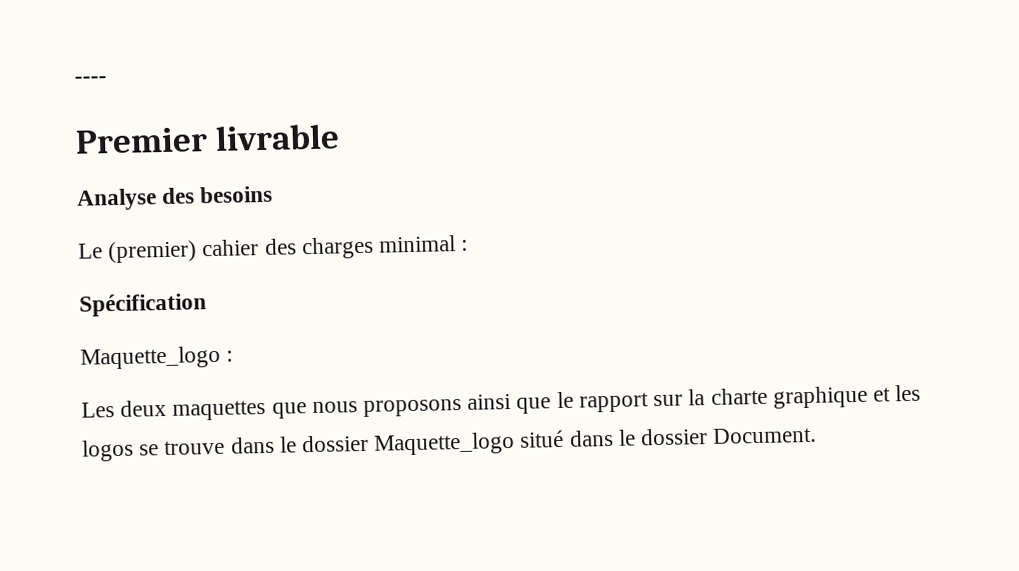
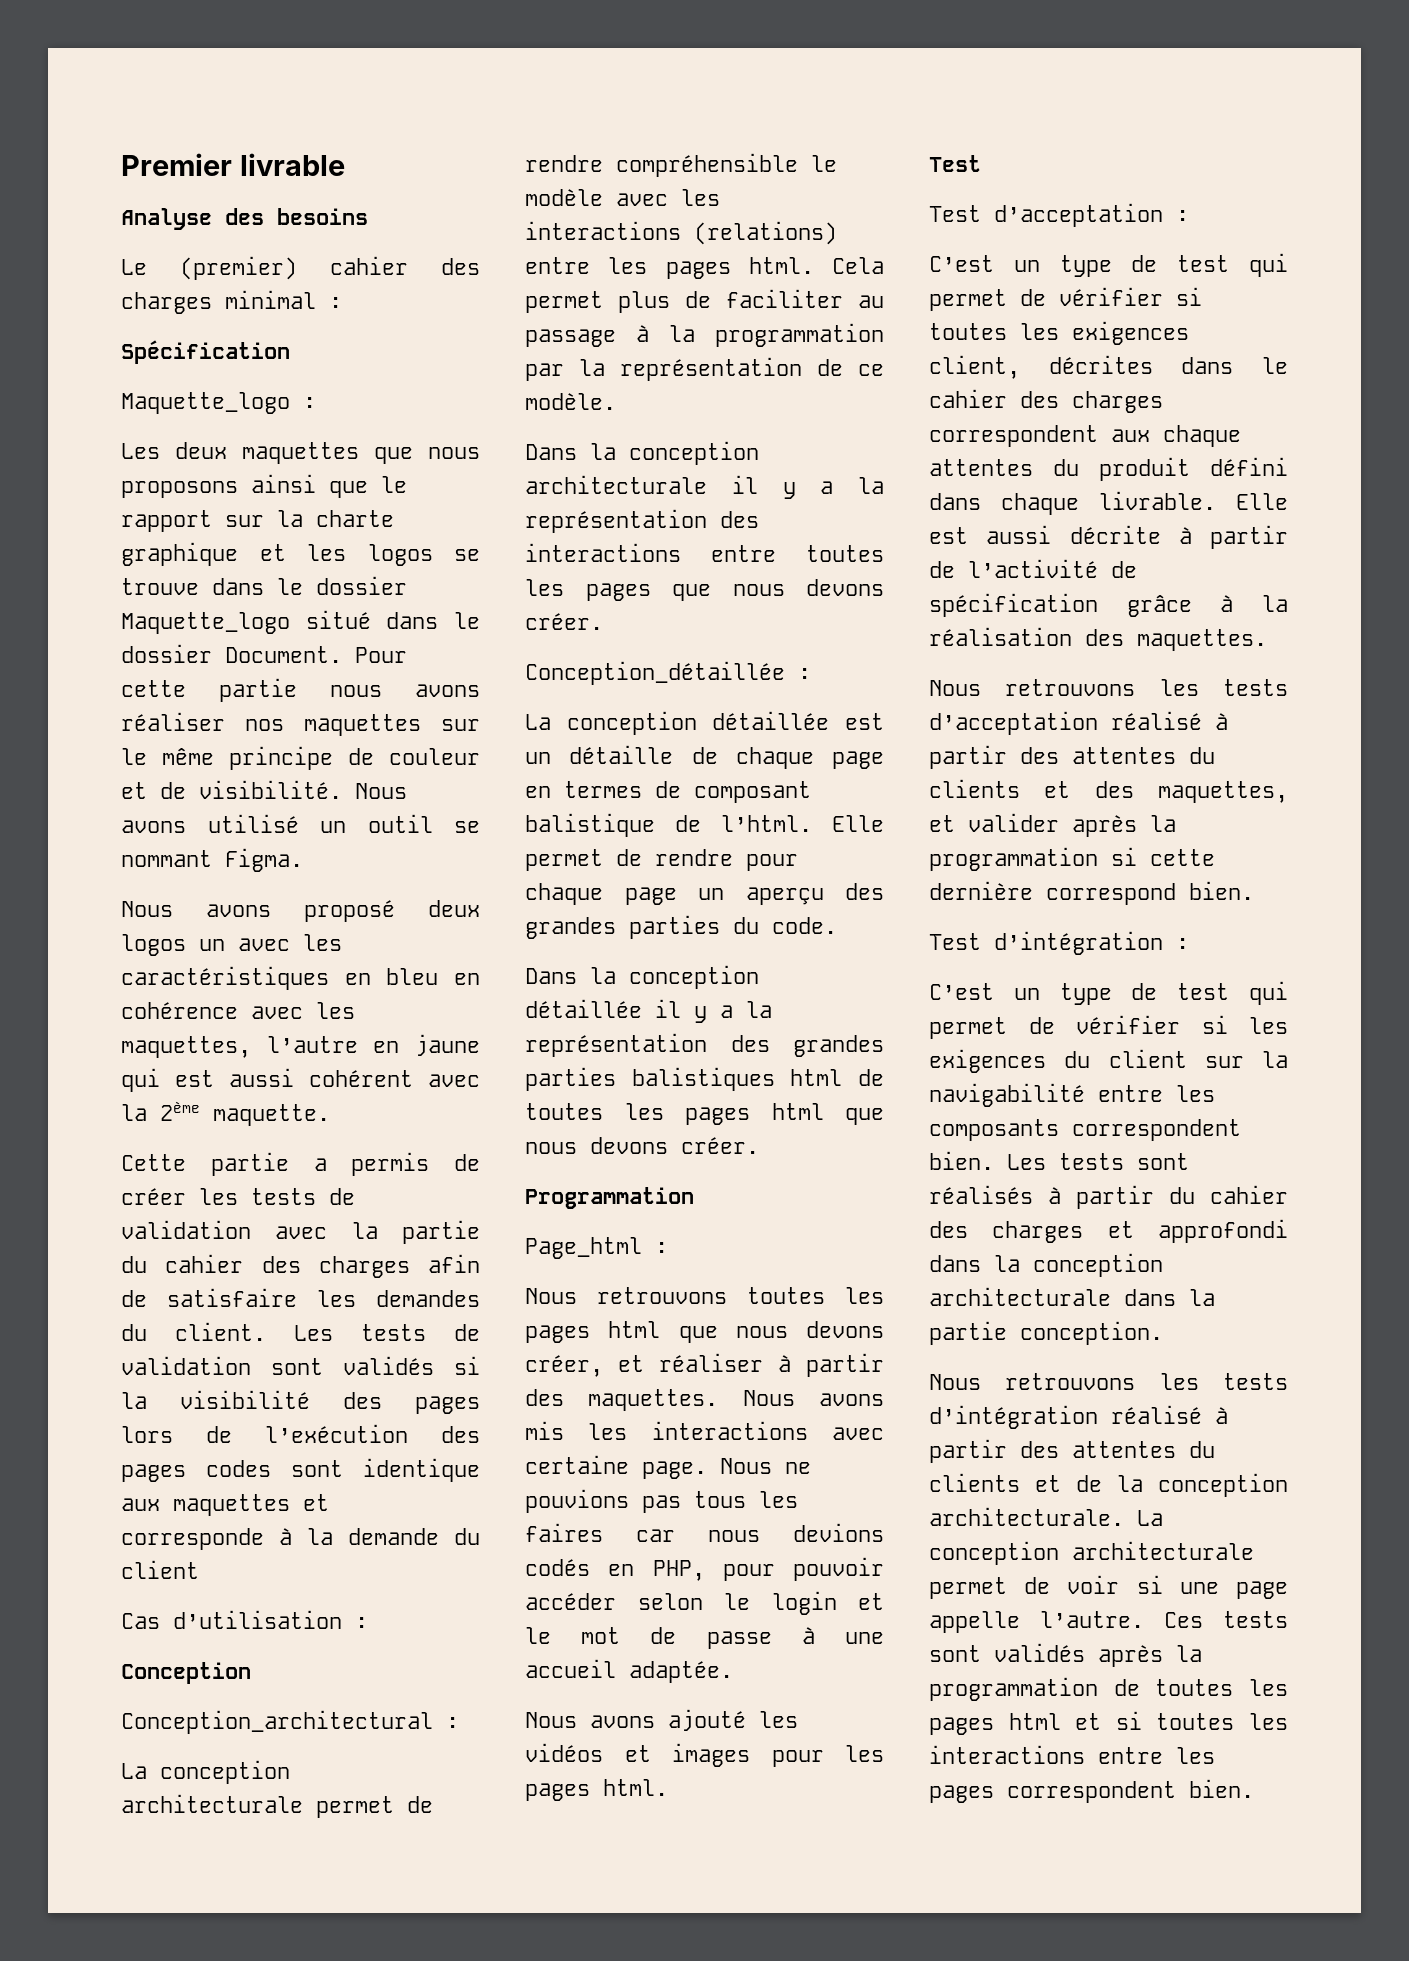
- ----
+ Pour cette partie nous avons réaliser nos maquettes sur le même principe de couleur et de visibilité. Nous avons utilisé un outil se nommant Figma.
+ Nous avons proposé deux logos un avec les caractéristiques en bleu en cohérence avec les maquettes, l’autre en jaune qui est aussi cohérent avec la 2ème maquette.
+ Cette partie a permis de créer les tests de validation avec la partie du cahier des charges afin de satisfaire les demandes du client. Les tests de validation sont validés si la visibilité des pages lors de l’exécution des pages codes sont identique aux maquettes et corresponde à la demande du client
+ Cas d’utilisation :
+ Conception
+ Conception_architectural :
+ La conception architecturale permet de rendre compréhensible le modèle avec les interactions (relations) entre les pages html. Cela permet plus de faciliter au passage à la programmation par la représentation de ce modèle.
+ Dans la conception architecturale il y a la représentation des interactions entre toutes les pages que nous devons créer.
+ Conception_détaillée :
+ La conception détaillée est un détaille de chaque page en termes de composant balistique de l’html. Elle permet de rendre pour chaque page un aperçu des grandes parties du code.
+ Dans la conception détaillée il y a la représentation des grandes parties balistiques html de toutes les pages html que nous devons créer.
+ Programmation
+ Page_html :
+ Nous retrouvons toutes les pages html que nous devons créer, et réaliser à partir des maquettes. Nous avons mis les interactions avec certaine page. Nous ne pouvions pas tous les faires car nous devions codés en PHP, pour pouvoir accéder selon le login et le mot de passe à une accueil adaptée.
+ Nous avons ajouté les vidéos et images pour les pages html.
+ Test
+ Test d’acceptation :
+ C’est un type de test qui permet de vérifier si toutes les exigences client, décrites dans le cahier des charges correspondent aux chaque attentes du produit défini dans chaque livrable. Elle est aussi décrite à partir de l’activité de spécification grâce à la réalisation des maquettes.
+ Nous retrouvons les tests d’acceptation réalisé à partir des attentes du clients et des maquettes, et valider après la programmation si cette dernière correspond bien.
+ Test d’intégration :
+ C’est un type de test qui permet de vérifier si les exigences du client sur la navigabilité entre les composants correspondent bien. Les tests sont réalisés à partir du cahier des charges et approfondi dans la conception architecturale dans la partie conception.
+ Nous retrouvons les tests d’intégration réalisé à partir des attentes du clients et de la conception architecturale. La conception architecturale permet de voir si une page appelle l’autre. Ces tests sont validés après la programmation de toutes les pages html et si toutes les interactions entre les pages correspondent bien.

